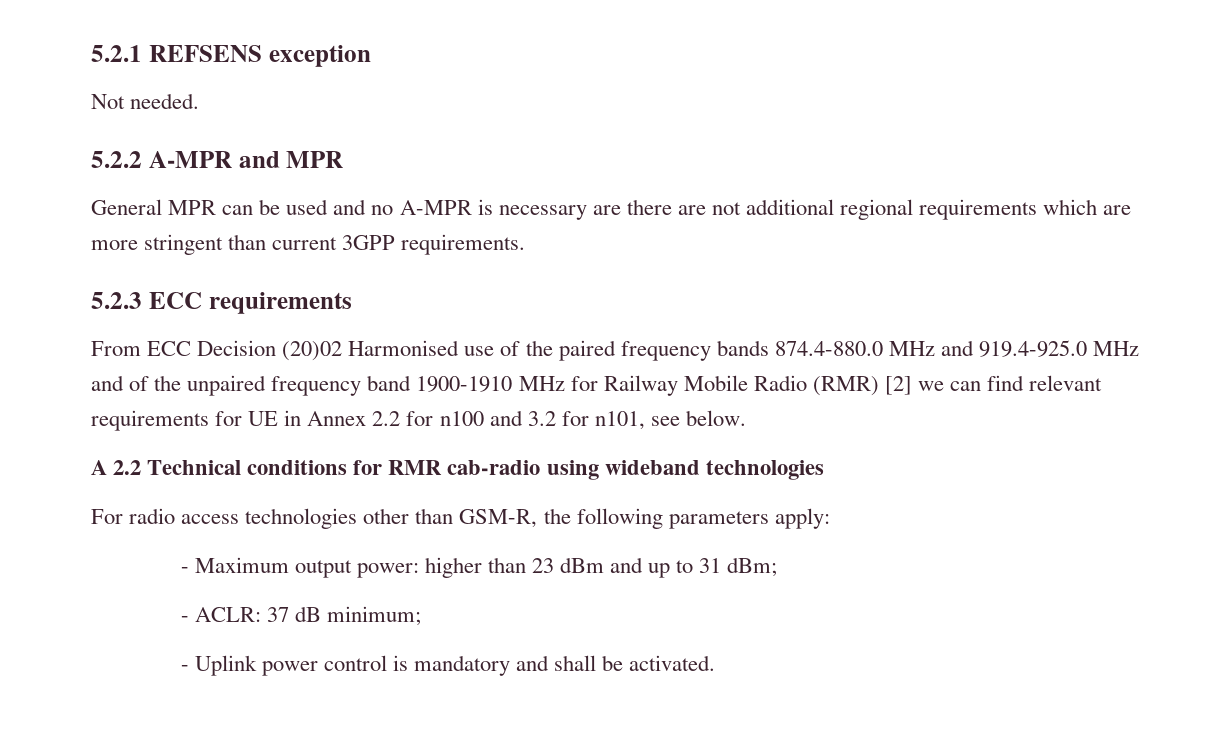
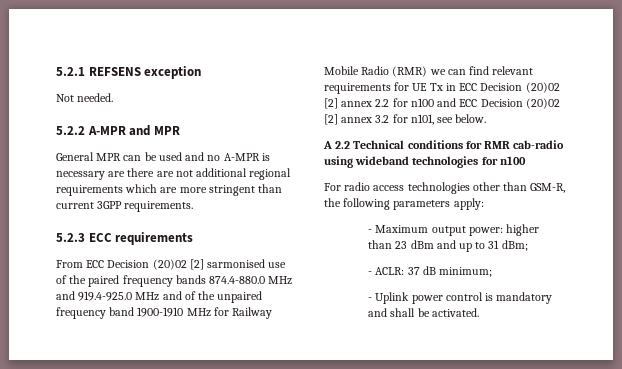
- From ECC Decision (20)02 Harmonised use of the paired frequency bands 874.4-880.0 MHz and 919.4-925.0 MHz and of the unpaired frequency band 1900-1910 MHz for Railway Mobile Radio (RMR) [2] we can find relevant requirements for UE in Annex 2.2 for n100 and 3.2 for n101, see below.
+ From ECC Decision (20)02 [2] sarmonised use of the paired frequency bands 874.4-880.0 MHz and 919.4-925.0 MHz and of the unpaired frequency band 1900-1910 MHz for Railway Mobile Radio (RMR) we can find relevant requirements for UE Tx in ECC Decision (20)02 [2] annex 2.2 for n100 and ECC Decision (20)02 [2] annex 3.2 for n101, see below.
- A 2.2 Technical conditions for RMR cab-radio using wideband technologies
+ A 2.2 Technical conditions for RMR cab-radio using wideband technologies for n100

